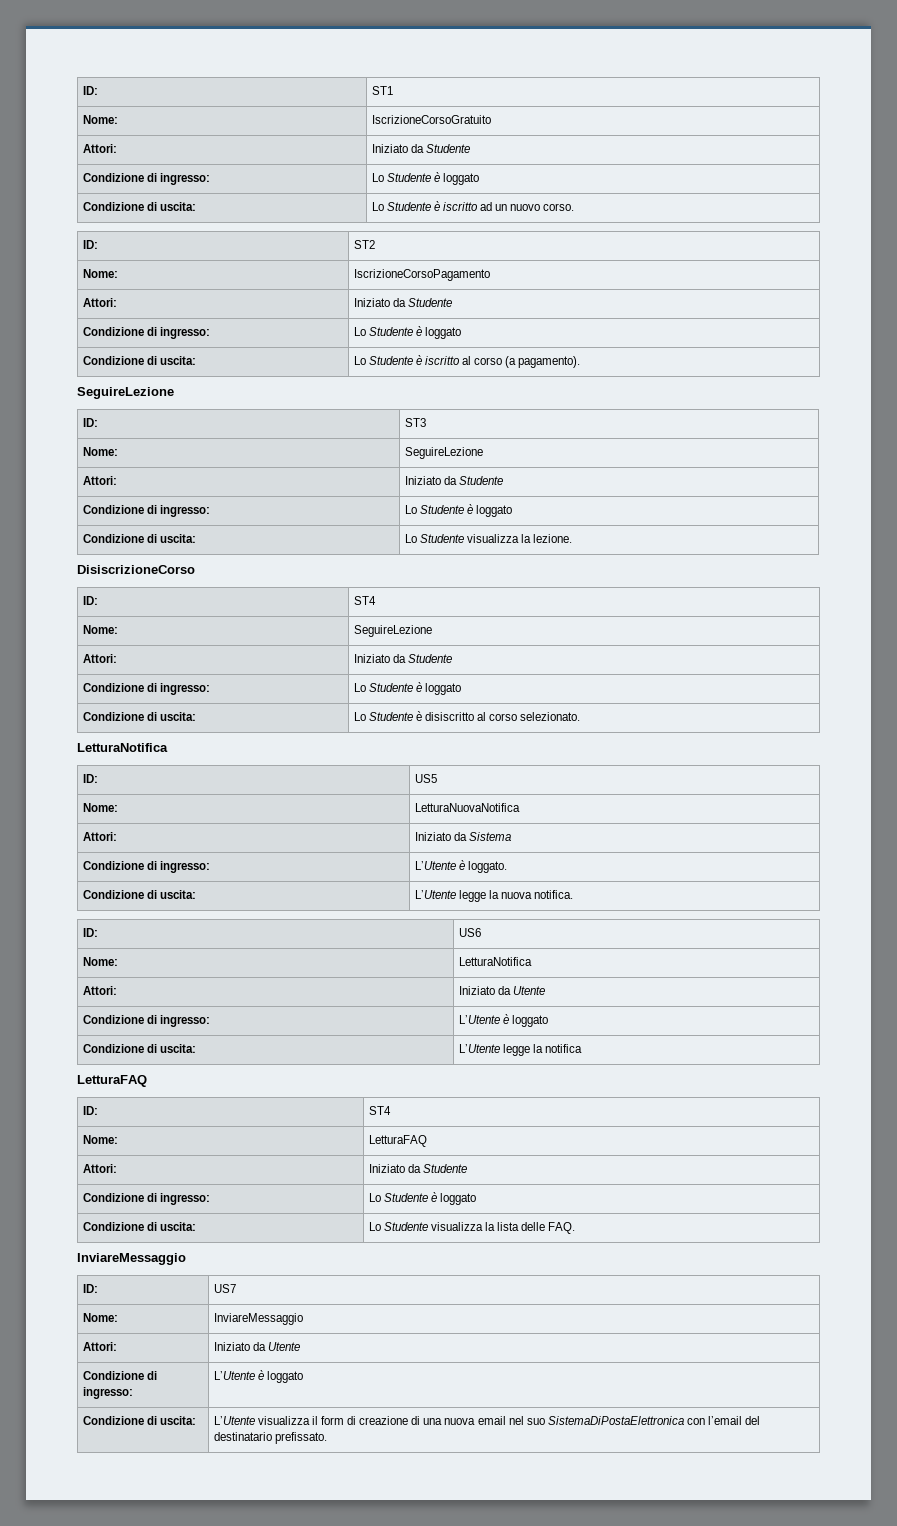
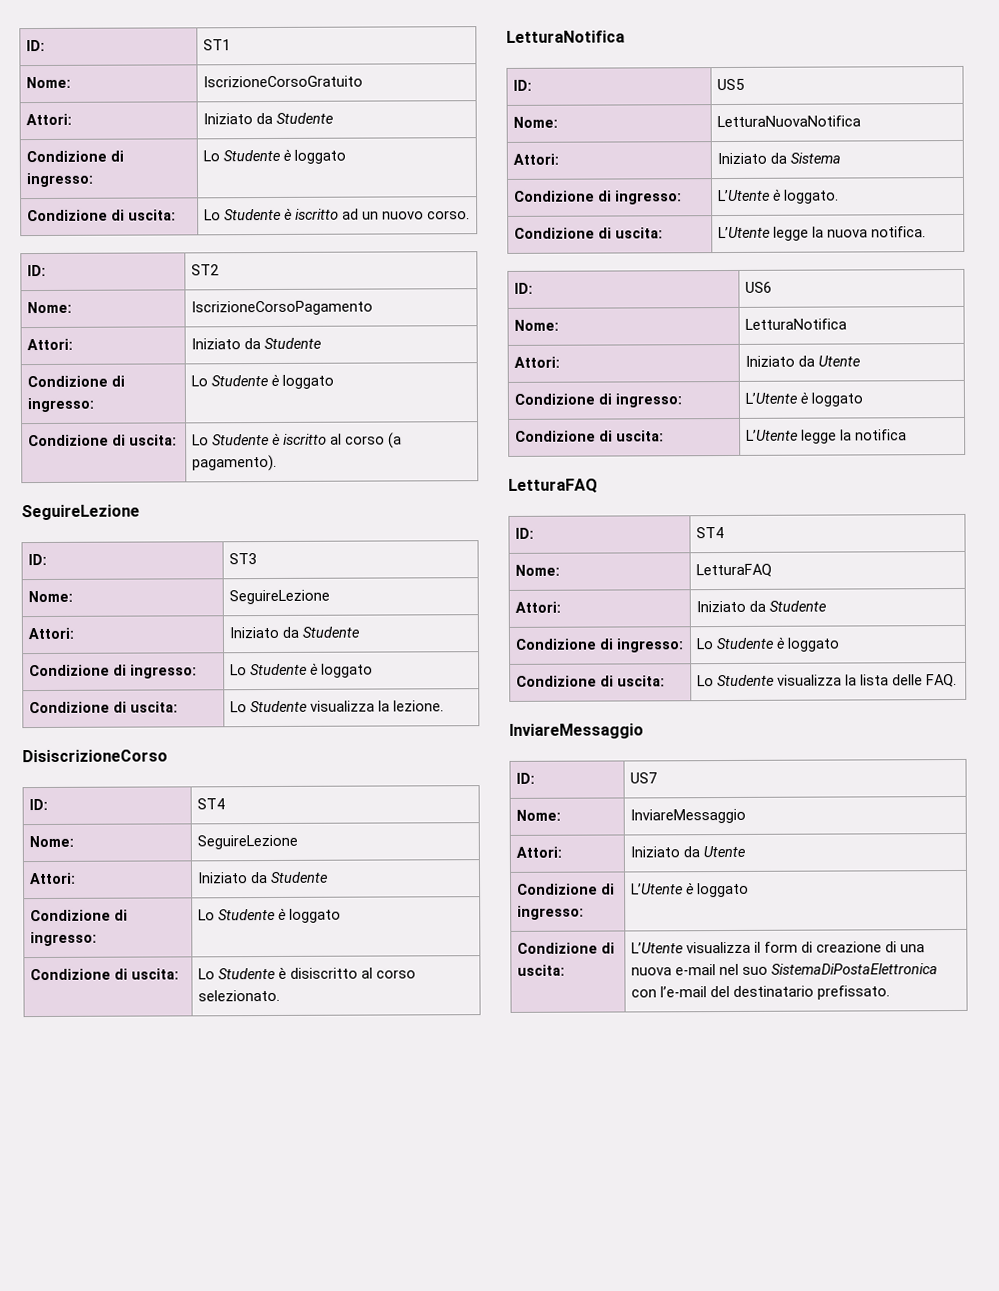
- Condizione di uscita: | L’Utente visualizza il form di creazione di una nuova email nel suo SistemaDiPostaElettronica con l’email del destinatario prefissato.
+ Condizione di uscita: | L’Utente visualizza il form di creazione di una nuova e-mail nel suo SistemaDiPostaElettronica con l’e-mail del destinatario prefissato.

